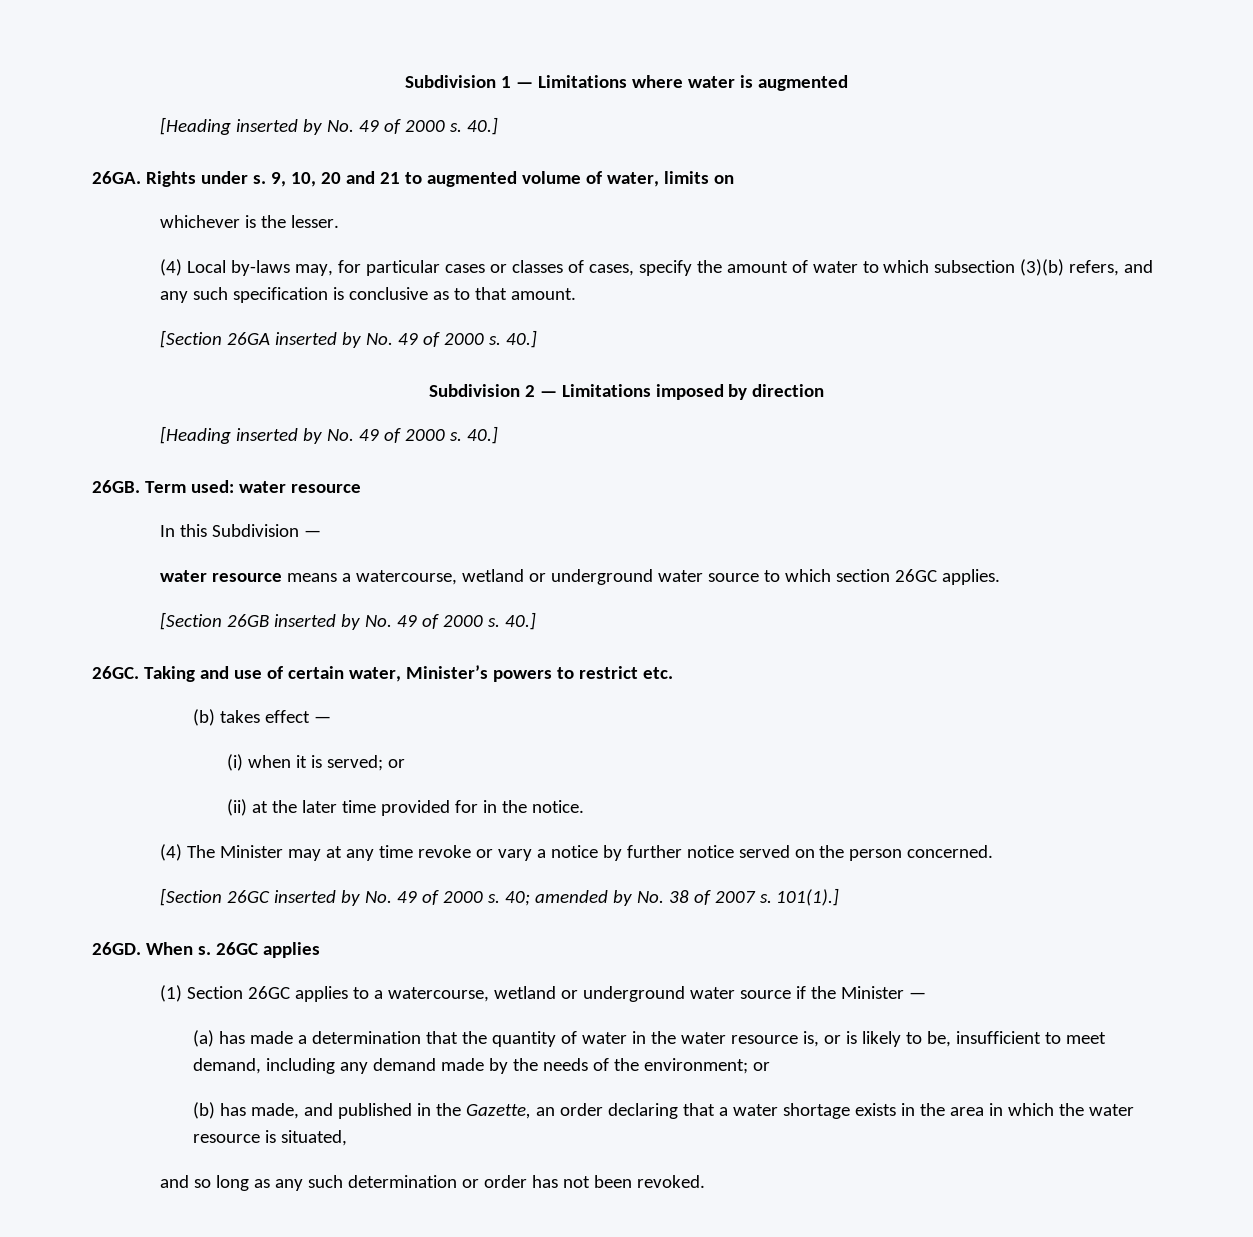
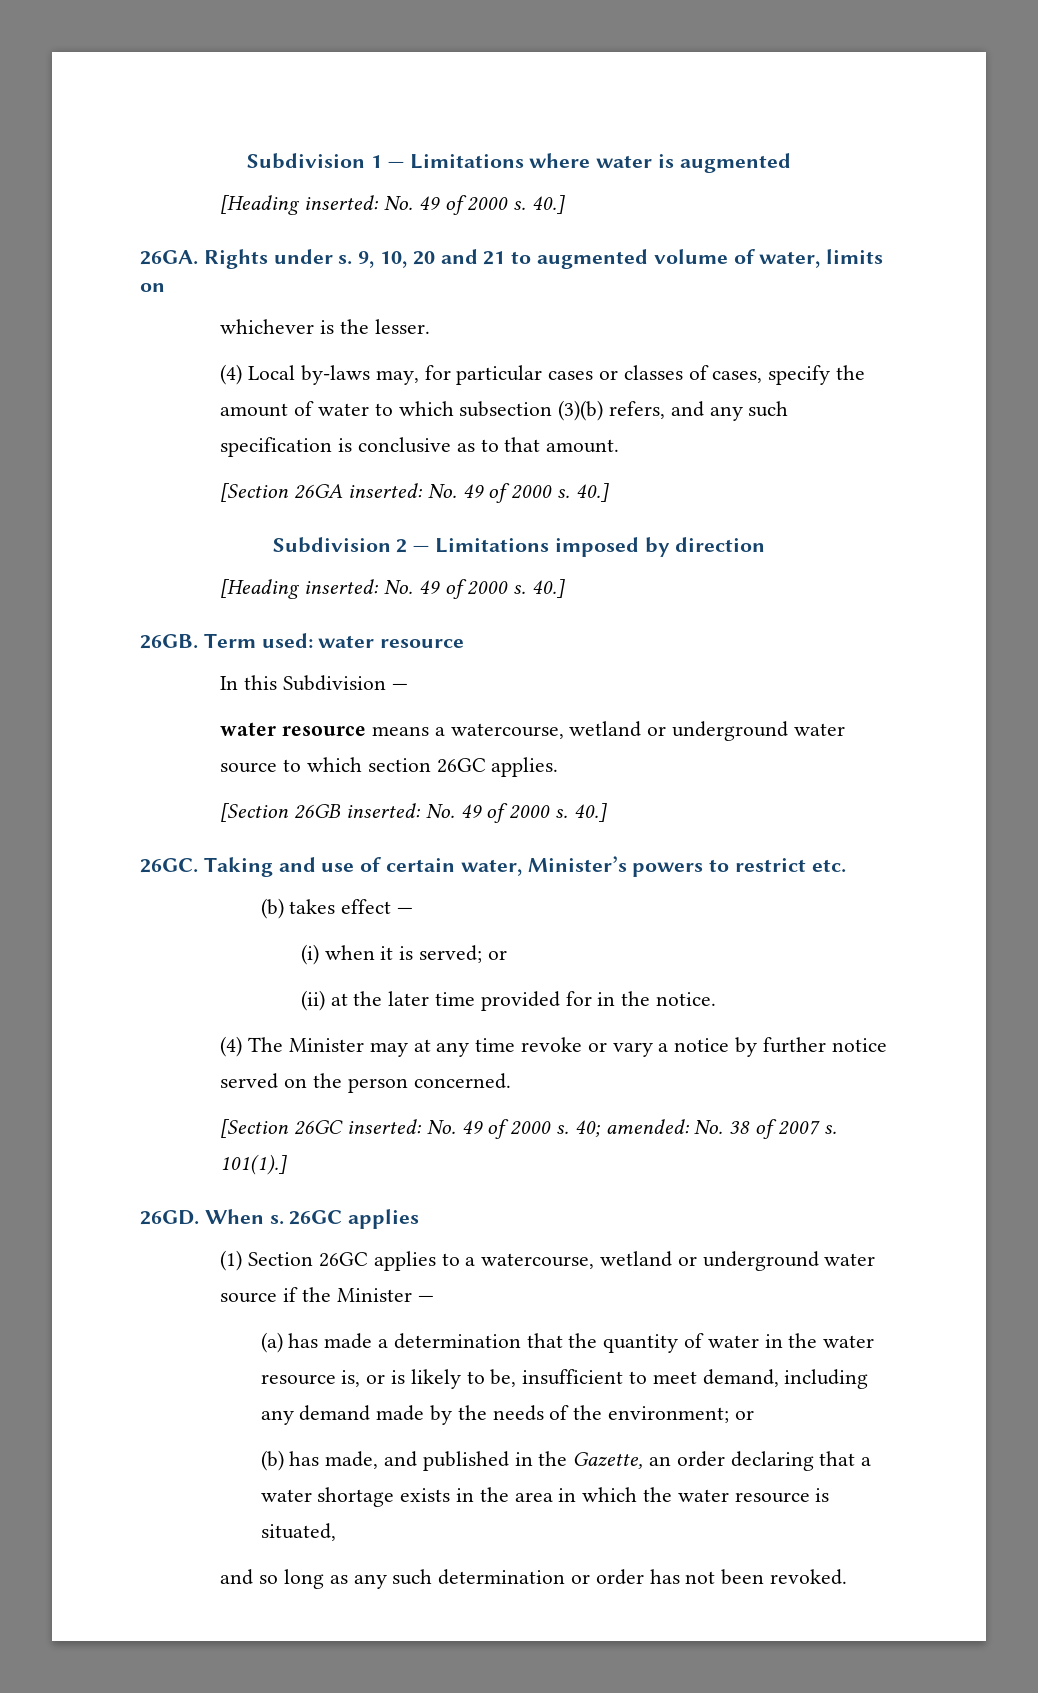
  Subdivision 1 — Limitations where water is augmented
- [Heading inserted by No. 49 of 2000 s.
+ [Heading inserted: No. 49 of 2000 s.
- [Section 26GA inserted by No. 49 of 2000 s.
+ [Section 26GA inserted: No. 49 of 2000 s.
  Subdivision 2 — Limitations imposed by direction
- [Heading inserted by No. 49 of 2000 s.
+ [Heading inserted: No. 49 of 2000 s.
- [Section 26GB inserted by No. 49 of 2000 s.
+ [Section 26GB inserted: No. 49 of 2000 s.
- [Section 26GC inserted by No. 49 of 2000 s.
+ [Section 26GC inserted: No. 49 of 2000 s.
- 40; amended by No. 38 of 2007 s.
+ 40; amended: No. 38 of 2007 s.

